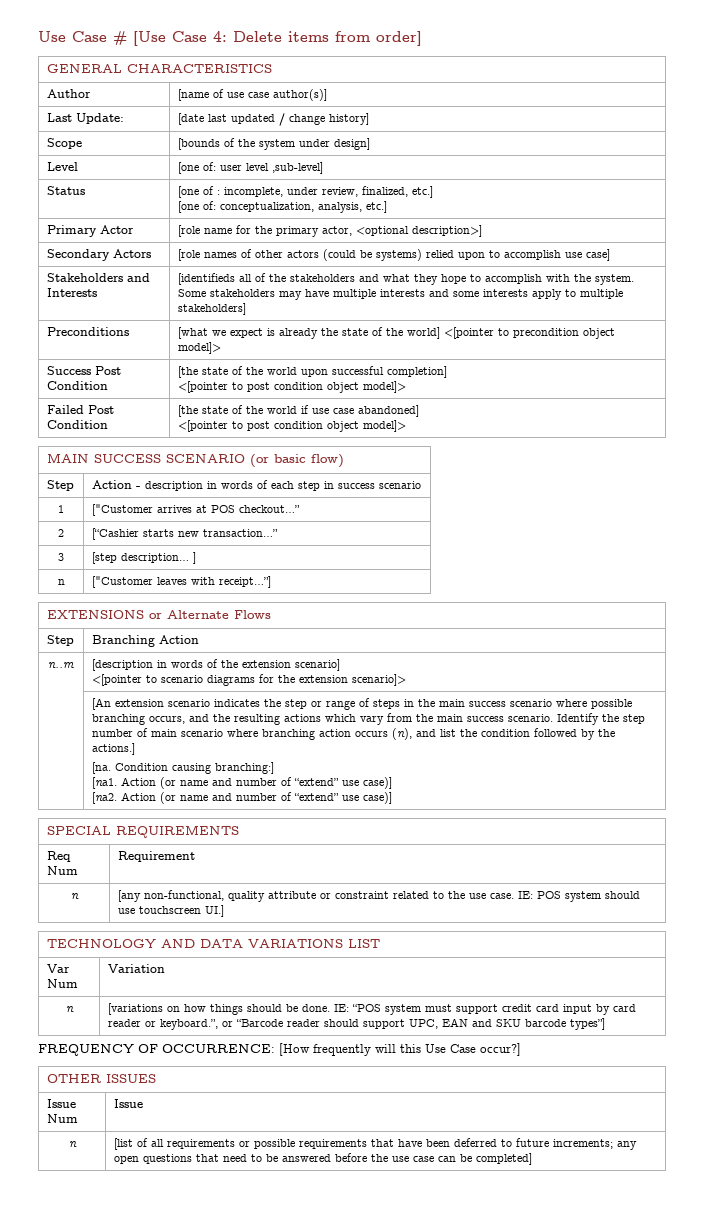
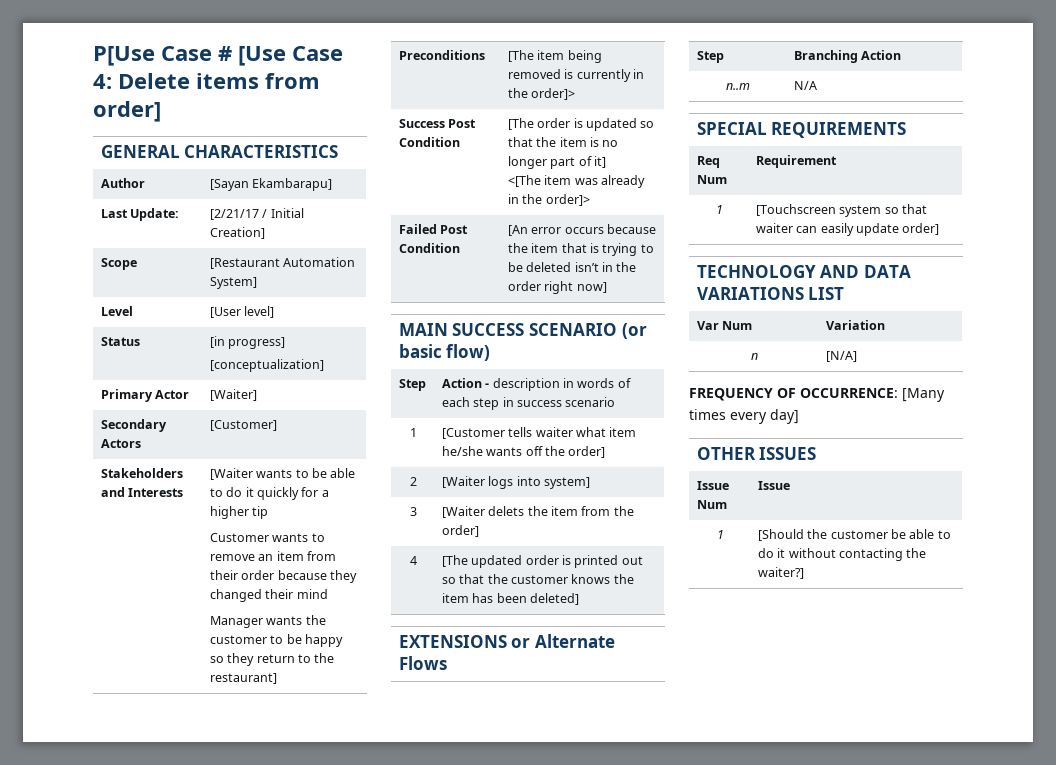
- Use Case # [Use Case 4: Delete items from order]
+ P[Use Case # [Use Case 4: Delete items from order]
- Author | [name of use case author(s)]
- Last Update: | [date last updated / change history]
- Scope | [bounds of the system under design]
- Level | [one of: user level ,sub-level]
- Status | [one of : incomplete, under review, finalized, etc.]
- [one of: conceptualization, analysis, etc.]
- Primary Actor | [role name for the primary actor, <optional description>]
- Secondary Actors | [role names of other actors (could be systems) relied upon to accomplish use case]
- Stakeholders and Interests | [identifieds all of the stakeholders and what they hope to accomplish with the system. Some stakeholders may have multiple interests and some interests apply to multiple stakeholders]
- Preconditions | [what we expect is already the state of the world] <[pointer to precondition object model]>
- Success Post Condition | [the state of the world upon successful completion]
- <[pointer to post condition object model]>
- Failed Post Condition | [the state of the world if use case abandoned]
- <[pointer to post condition object model]>
+ Author | [Sayan Ekambarapu]
+ Last Update: | [2/21/17 / Initial Creation]
+ Scope | [Restaurant Automation System]
+ Level | [User level]
+ Status | [in progress]
+ [conceptualization]
+ Primary Actor | [Waiter]
+ Secondary Actors | [Customer]
+ Stakeholders and Interests | [Waiter wants to be able to do it quickly for a higher tip
+ Customer wants to remove an item from their order because they changed their mind
+ Manager wants the customer to be happy so they return to the restaurant]
+ Preconditions | [The item being removed is currently in the order]>
+ Success Post Condition | [The order is updated so that the item is no longer part of it]
+ <[The item was already in the order]>
+ Failed Post Condition | [An error occurs because the item that is trying to be deleted isn’t in the order right now]
- 1 | ["Customer arrives at POS checkout…”
- 2 | [“Cashier starts new transaction…”
- 3 | [step description… ]
- n | ["Customer leaves with receipt…”]
+ 1 | [Customer tells waiter what item he/she wants off the order]
+ 2 | [Waiter logs into system]
+ 3 | [Waiter delets the item from the order]
+ 4 | [The updated order is printed out so that the customer knows the item has been deleted]
- n..m | [description in words of the extension scenario]
- <[pointer to scenario diagrams for the extension scenario]>
- | [An extension scenario indicates the step or range of steps in the main success scenario where possible branching occurs, and the resulting actions which vary from the main success scenario. Identify the step number of main scenario where branching action occurs (n), and list the condition followed by the actions.]
- [na. Condition causing branching:]
- [na1. Action (or name and number of “extend” use case)]
- [na2. Action (or name and number of “extend” use case)]
+ n..m | N/A
- n | [any non-functional, quality attribute or constraint related to the use case. IE: POS system should use touchscreen UI.]
+ 1 | [Touchscreen system so that waiter can easily update order]
- n | [variations on how things should be done. IE: “POS system must support credit card input by card reader or keyboard.”, or “Barcode reader should support UPC, EAN and SKU barcode types”]
- FREQUENCY OF OCCURRENCE: [How frequently will this Use Case occur?]
+ n | [N/A]
+ FREQUENCY OF OCCURRENCE: [Many times every day]
- n | [list of all requirements or possible requirements that have been deferred to future increments; any open questions that need to be answered before the use case can be completed]
+ 1 | [Should the customer be able to do it without contacting the waiter?]

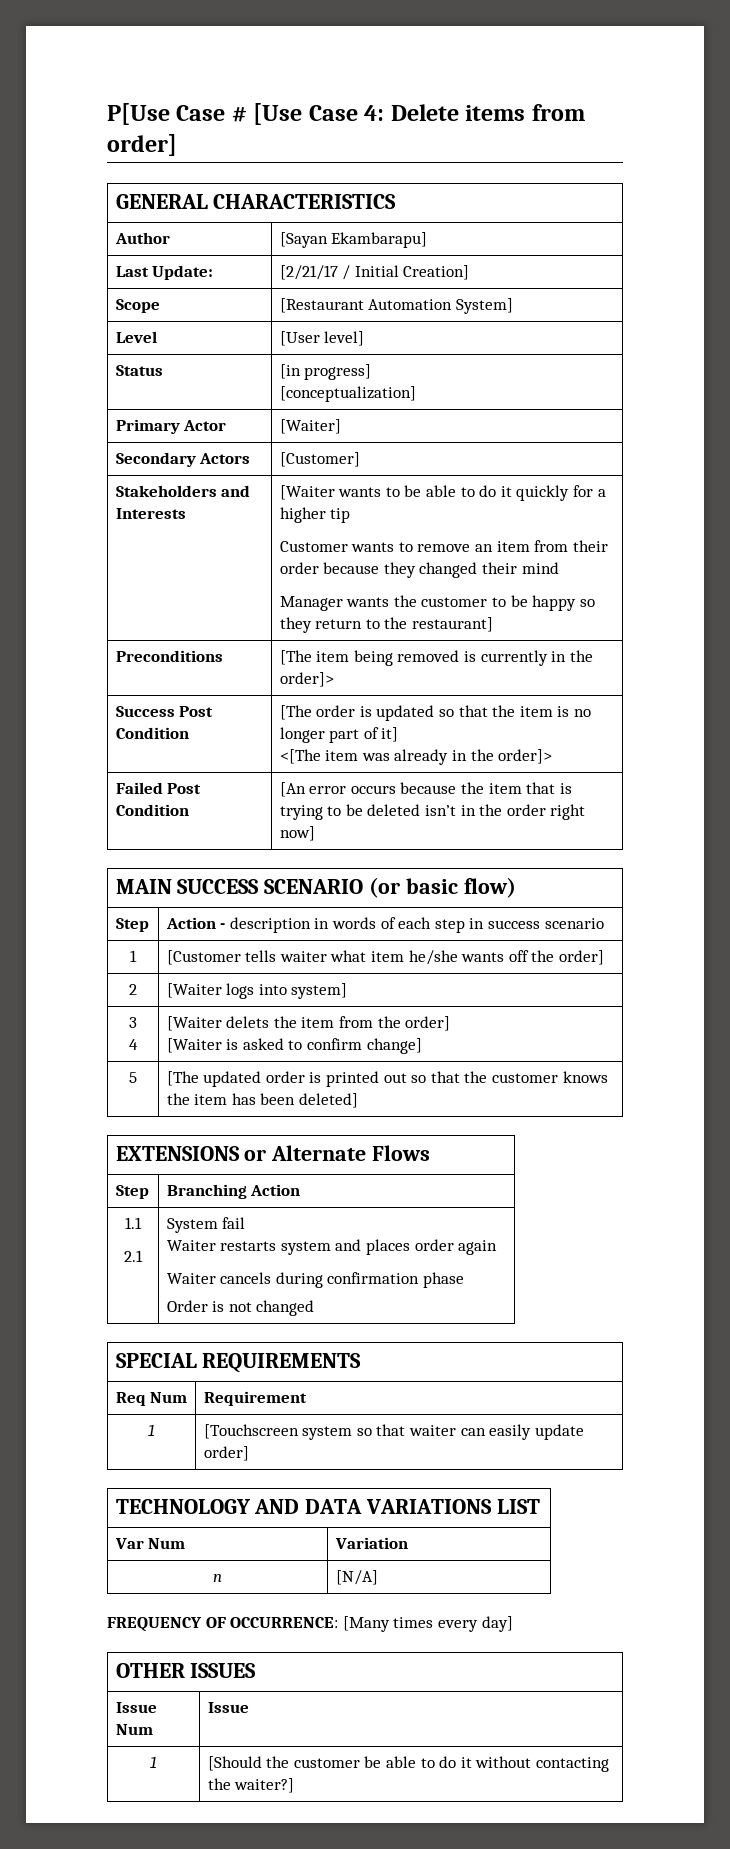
- 3 | [Waiter delets the item from the order]
- 4 | [The updated order is printed out so that the customer knows the item has been deleted]
+ 3
+ 4 | [Waiter delets the item from the order]
+ [Waiter is asked to confirm change]
+ 5 | [The updated order is printed out so that the customer knows the item has been deleted]
- n..m | N/A
+ 1.1
+ 2.1 | System fail
+ Waiter restarts system and places order again
+ Waiter cancels during confirmation phase
+ Order is not changed

